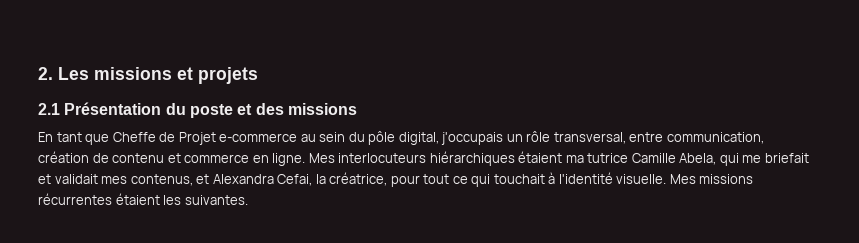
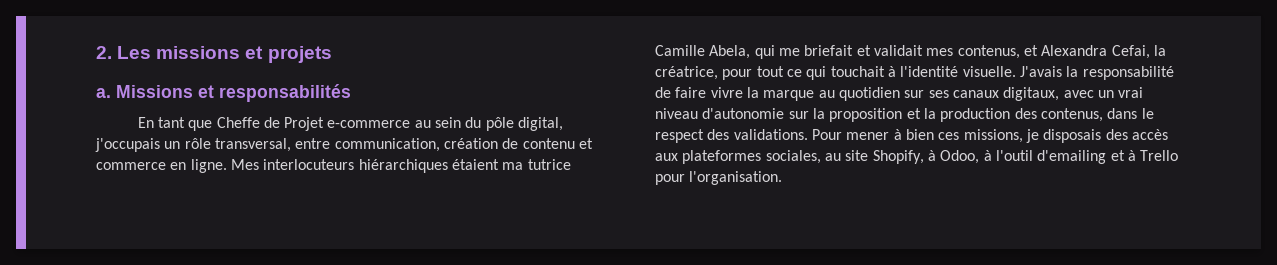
- 2.1 Présentation du poste et des missions
+ a. Missions et responsabilités
- Mes missions récurrentes étaient les suivantes.
+ J'avais la responsabilité de faire vivre la marque au quotidien sur ses canaux digitaux, avec un vrai niveau d'autonomie sur la proposition et la production des contenus, dans le respect des validations. Pour mener à bien ces missions, je disposais des accès aux plateformes sociales, au site Shopify, à Odoo, à l'outil d'emailing et à Trello pour l'organisation.

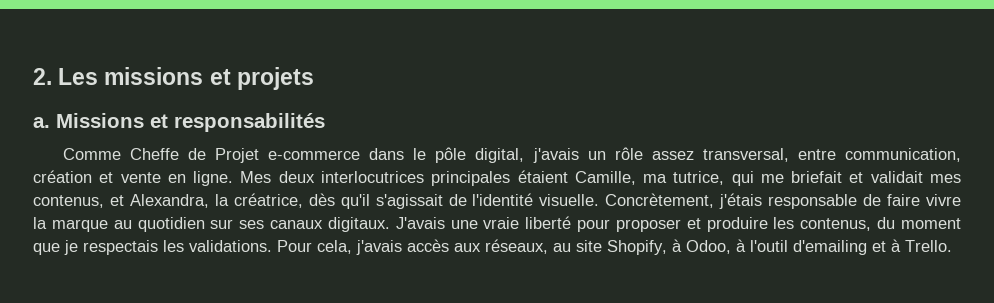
- En tant que Cheffe de Projet e-commerce au sein du pôle digital, j'occupais un rôle transversal, entre communication, création de contenu et commerce en ligne. Mes interlocuteurs hiérarchiques étaient ma tutrice Camille Abela, qui me briefait et validait mes contenus, et Alexandra Cefai, la créatrice, pour tout ce qui touchait à l'identité visuelle. J'avais la responsabilité de faire vivre la marque au quotidien sur ses canaux digitaux, avec un vrai niveau d'autonomie sur la proposition et la production des contenus, dans le respect des validations. Pour mener à bien ces missions, je disposais des accès aux plateformes sociales, au site Shopify, à Odoo, à l'outil d'emailing et à Trello pour l'organisation.
+ Comme Cheffe de Projet e-commerce dans le pôle digital, j'avais un rôle assez transversal, entre communication, création et vente en ligne. Mes deux interlocutrices principales étaient Camille, ma tutrice, qui me briefait et validait mes contenus, et Alexandra, la créatrice, dès qu'il s'agissait de l'identité visuelle. Concrètement, j'étais responsable de faire vivre la marque au quotidien sur ses canaux digitaux. J'avais une vraie liberté pour proposer et produire les contenus, du moment que je respectais les validations. Pour cela, j'avais accès aux réseaux, au site Shopify, à Odoo, à l'outil d'emailing et à Trello.

